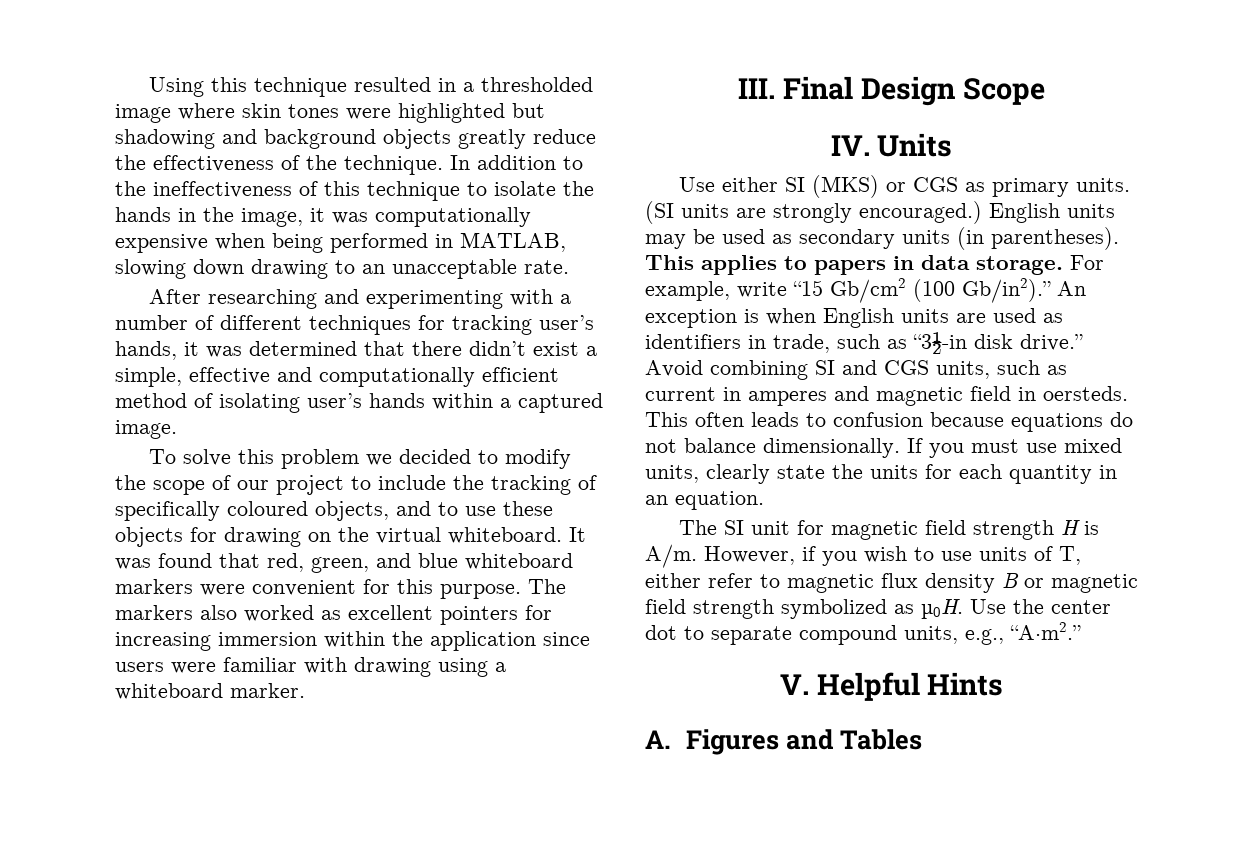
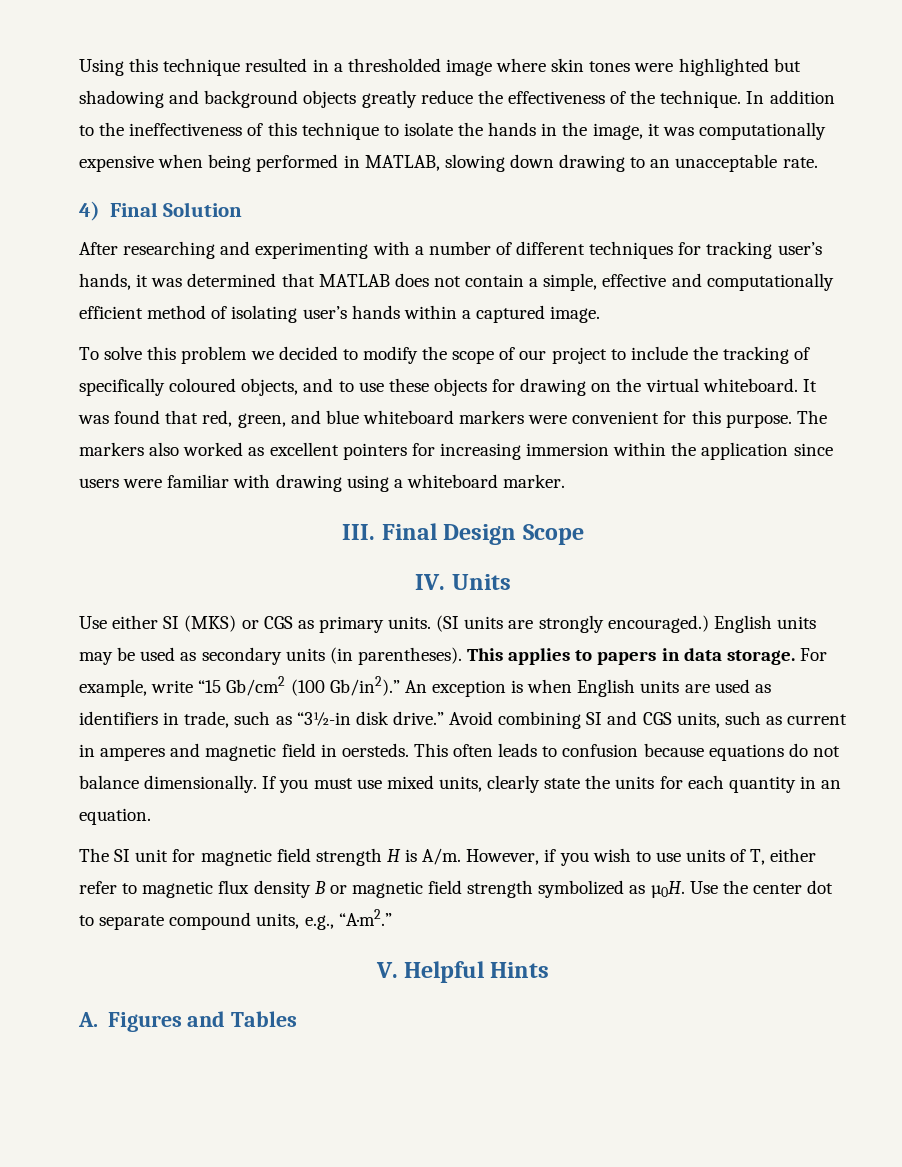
+ 4) Final Solution
- After researching and experimenting with a number of different techniques for tracking user’s hands, it was determined that there didn’t exist a simple, effective and computationally efficient method of isolating user’s hands within a captured image.
+ After researching and experimenting with a number of different techniques for tracking user’s hands, it was determined that MATLAB does not contain a simple, effective and computationally efficient method of isolating user’s hands within a captured image.

